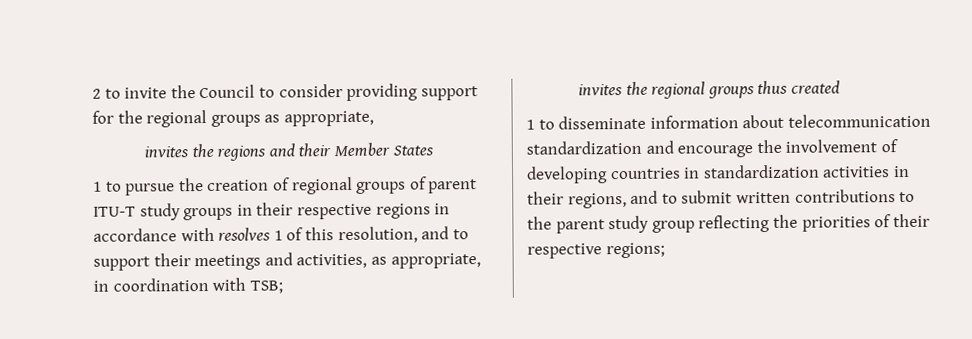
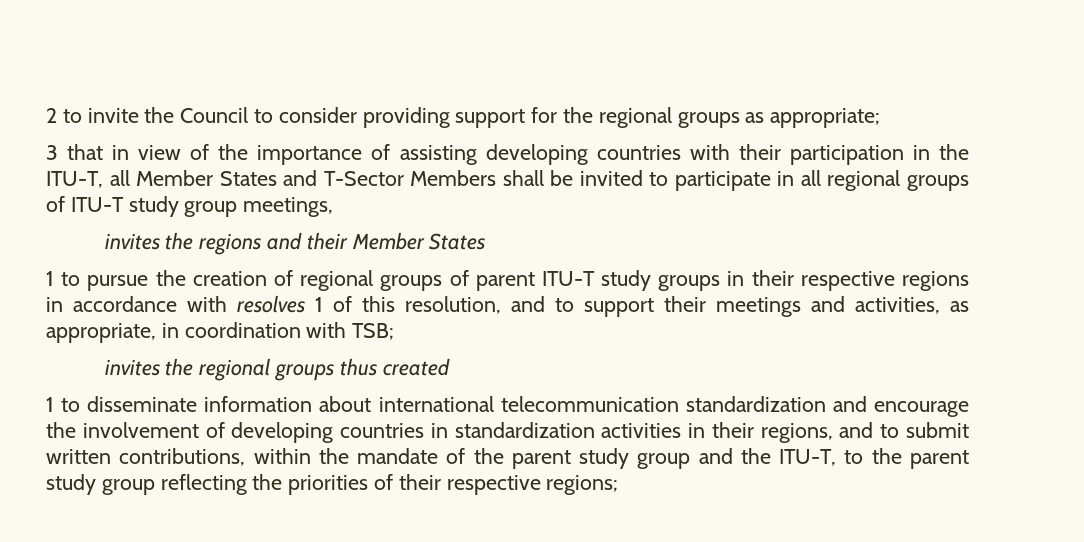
- 2 to invite the Council to consider providing support for the regional groups as appropriate,
+ 2 to invite the Council to consider providing support for the regional groups as appropriate;
+ 3 that in view of the importance of assisting developing countries with their participation in the ITU-T, all Member States and T-Sector Members shall be invited to participate in all regional groups of ITU-T study group meetings,
- 1 to disseminate information about telecommunication standardization and encourage the involvement of developing countries in standardization activities in their regions, and to submit written contributions to the parent study group reflecting the priorities of their respective regions;
+ 1 to disseminate information about international telecommunication standardization and encourage the involvement of developing countries in standardization activities in their regions, and to submit written contributions, within the mandate of the parent study group and the ITU-T, to the parent study group reflecting the priorities of their respective regions;

